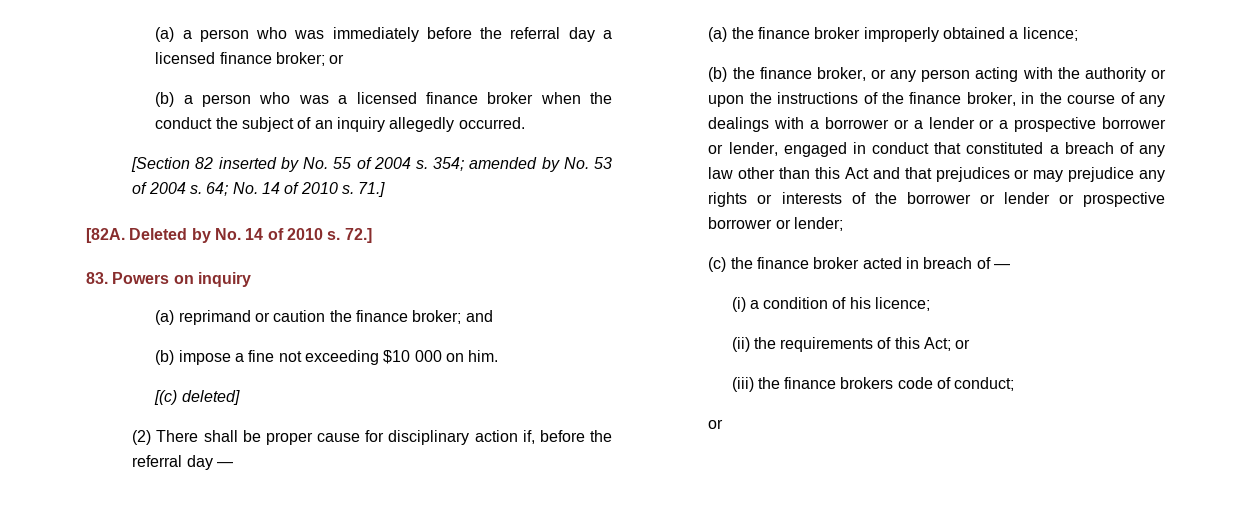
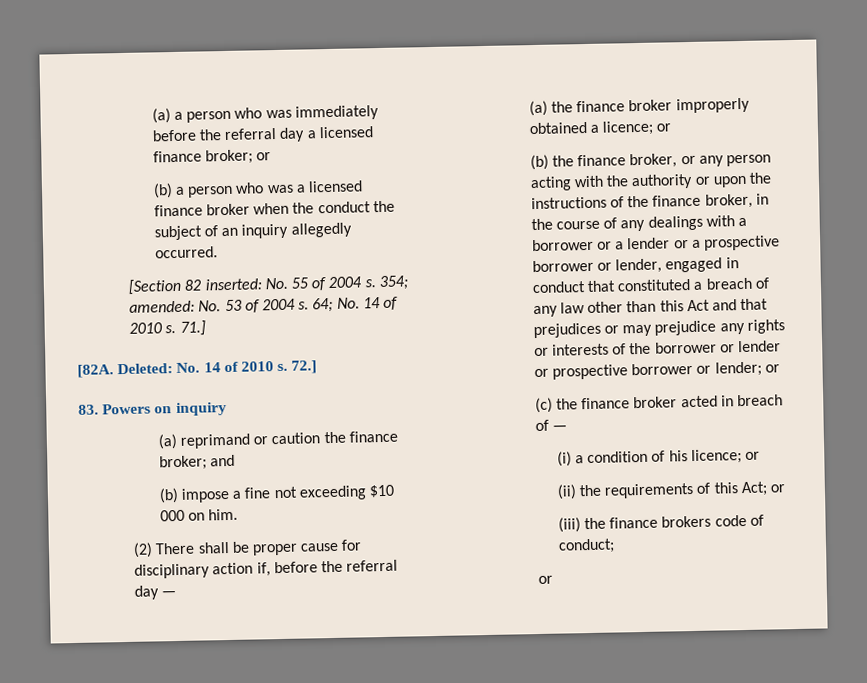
- [Section 82 inserted by No. 55 of 2004 s.
+ [Section 82 inserted: No. 55 of 2004 s.
- 354; amended by No. 53 of 2004 s.
+ 354; amended: No. 53 of 2004 s.
- Deleted by No. 14 of 2010 s.
+ Deleted: No. 14 of 2010 s.
- [(c) deleted]
- (a) the finance broker improperly obtained a licence;
+ (a) the finance broker improperly obtained a licence; or
- (b) the finance broker, or any person acting with the authority or upon the instructions of the finance broker, in the course of any dealings with a borrower or a lender or a prospective borrower or lender, engaged in conduct that constituted a breach of any law other than this Act and that prejudices or may prejudice any rights or interests of the borrower or lender or prospective borrower or lender;
+ (b) the finance broker, or any person acting with the authority or upon the instructions of the finance broker, in the course of any dealings with a borrower or a lender or a prospective borrower or lender, engaged in conduct that constituted a breach of any law other than this Act and that prejudices or may prejudice any rights or interests of the borrower or lender or prospective borrower or lender; or
- (i) a condition of his licence;
+ (i) a condition of his licence; or

